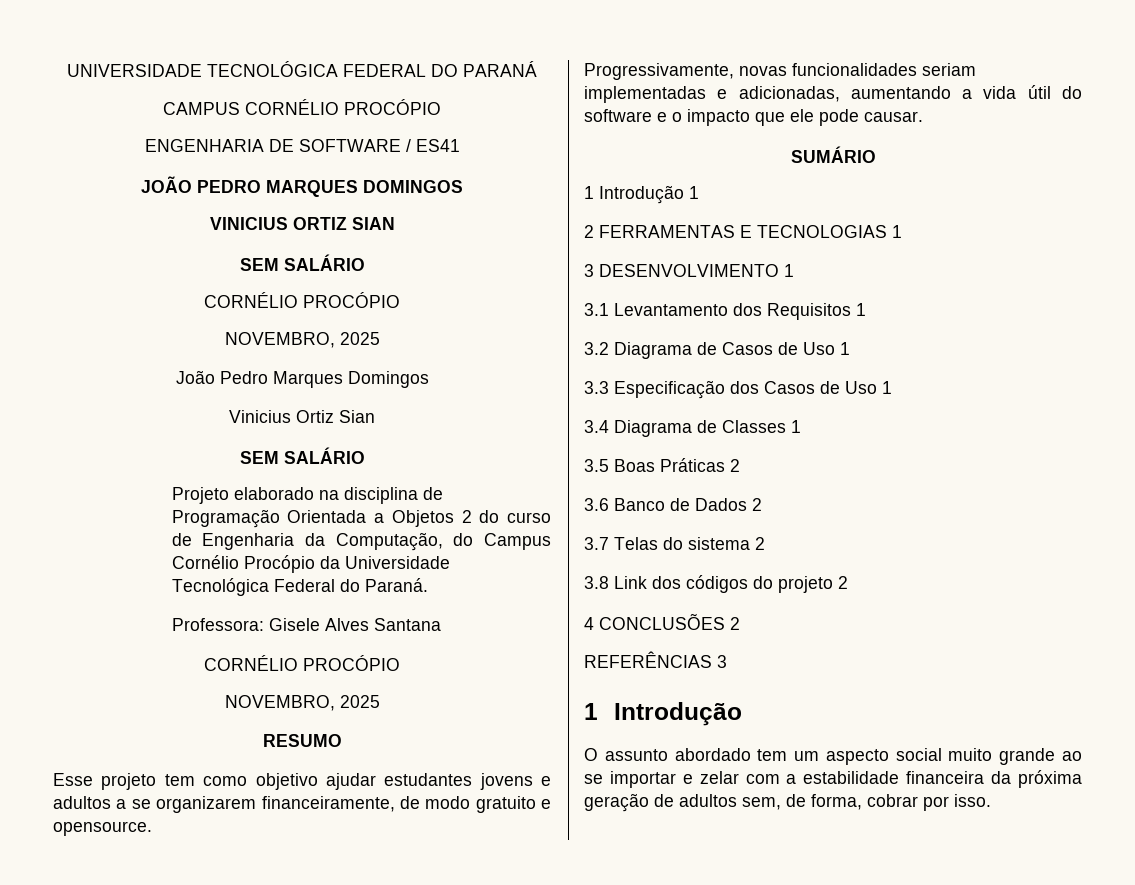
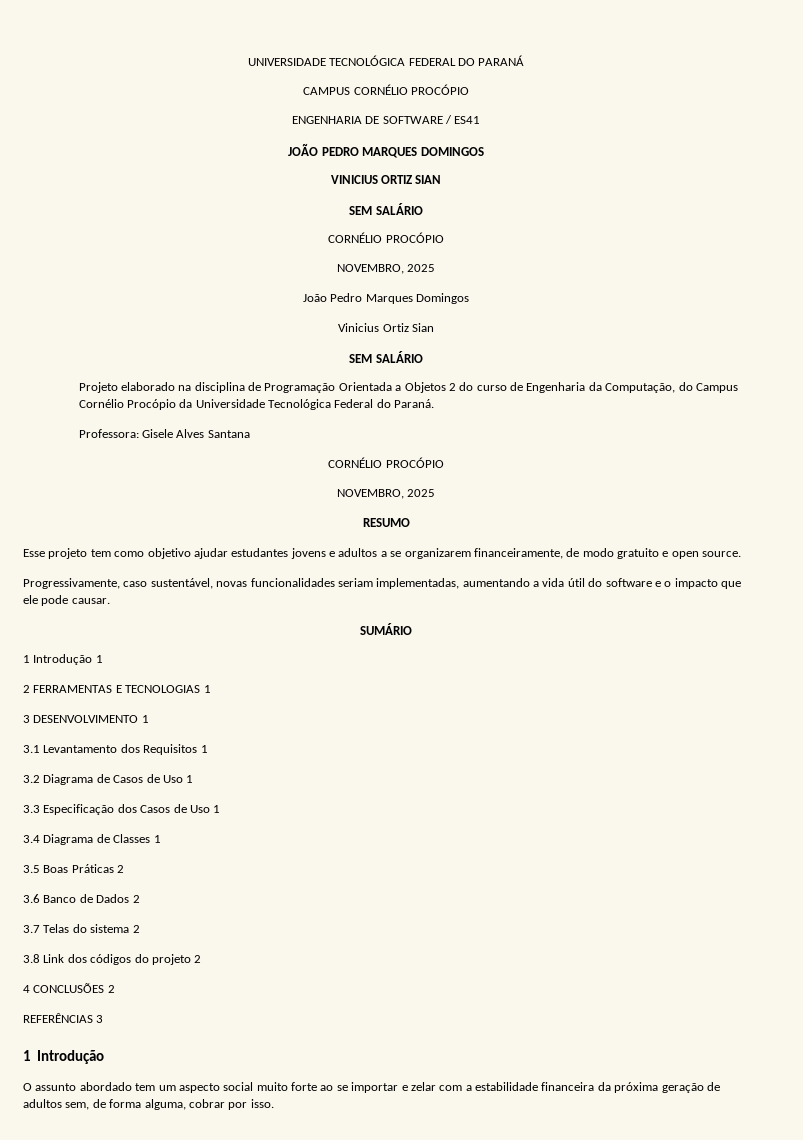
- Esse projeto tem como objetivo ajudar estudantes jovens e adultos a se organizarem financeiramente, de modo gratuito e opensource.
+ Esse projeto tem como objetivo ajudar estudantes jovens e adultos a se organizarem financeiramente, de modo gratuito e open source.
- Progressivamente, novas funcionalidades seriam implementadas e adicionadas, aumentando a vida útil do software e o impacto que ele pode causar.
+ Progressivamente, caso sustentável, novas funcionalidades seriam implementadas, aumentando a vida útil do software e o impacto que ele pode causar.
- O assunto abordado tem um aspecto social muito grande ao se importar e zelar com a estabilidade financeira da próxima geração de adultos sem, de forma, cobrar por isso.
+ O assunto abordado tem um aspecto social muito forte ao se importar e zelar com a estabilidade financeira da próxima geração de adultos sem, de forma alguma, cobrar por isso.

